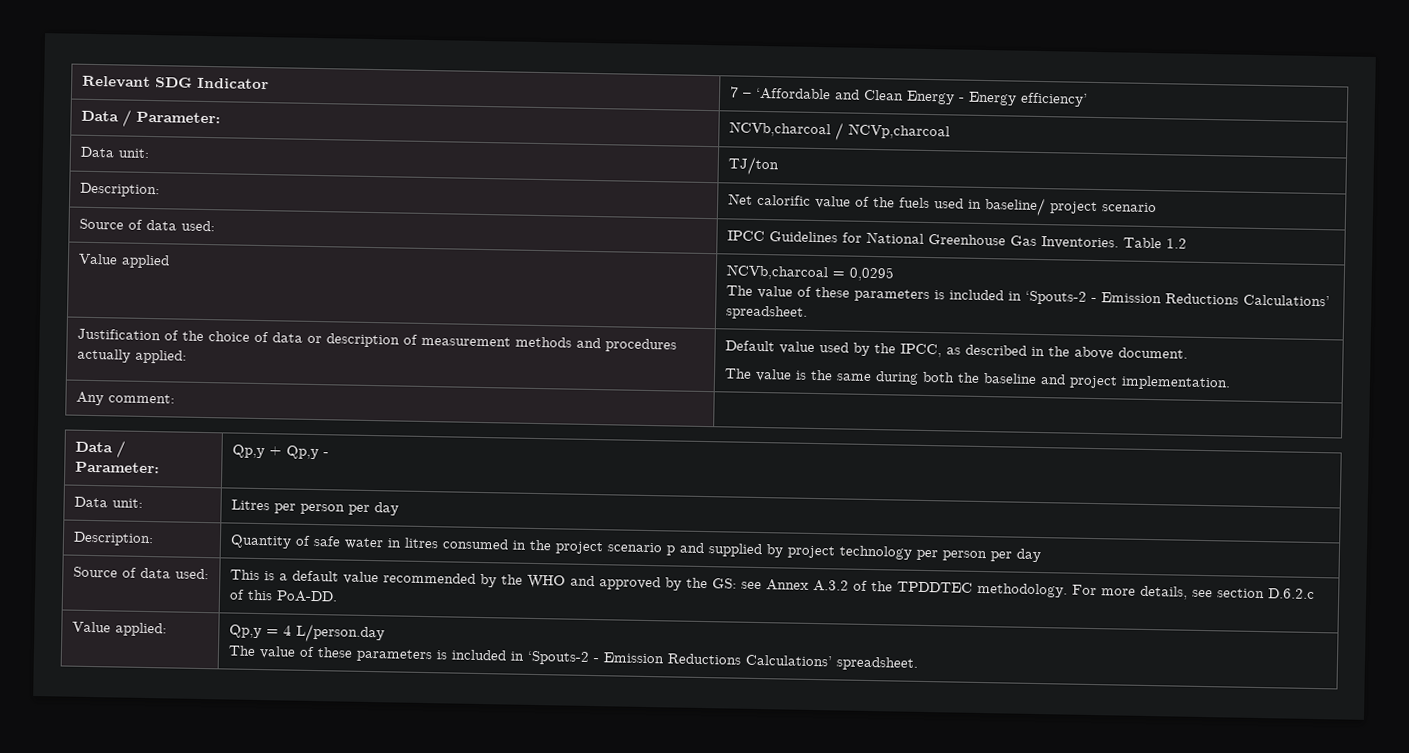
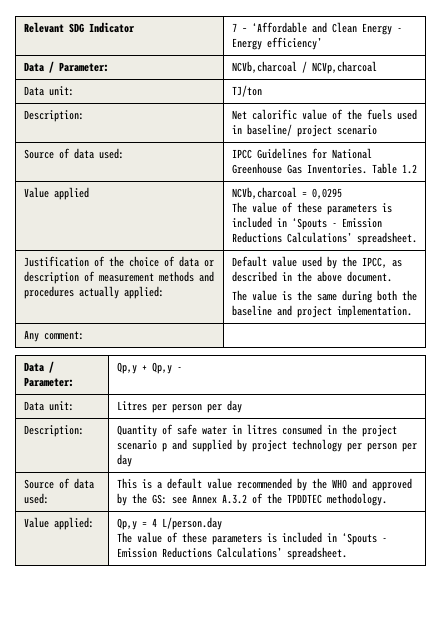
  Value applied | NCVb,charcoal = 0,0295
- The value of these parameters is included in ‘Spouts-2 - Emission Reductions Calculations’ spreadsheet.
+ The value of these parameters is included in ‘Spouts - Emission Reductions Calculations’ spreadsheet.
- Source of data used: | This is a default value recommended by the WHO and approved by the GS: see Annex A.3.2 of the TPDDTEC methodology. For more details, see section D.6.2.c of this PoA-DD.
+ Source of data used: | This is a default value recommended by the WHO and approved by the GS: see Annex A.3.2 of the TPDDTEC methodology.
  Value applied: | Qp,y = 4 L/person.day
- The value of these parameters is included in ‘Spouts-2 - Emission Reductions Calculations’ spreadsheet.
+ The value of these parameters is included in ‘Spouts - Emission Reductions Calculations’ spreadsheet.

